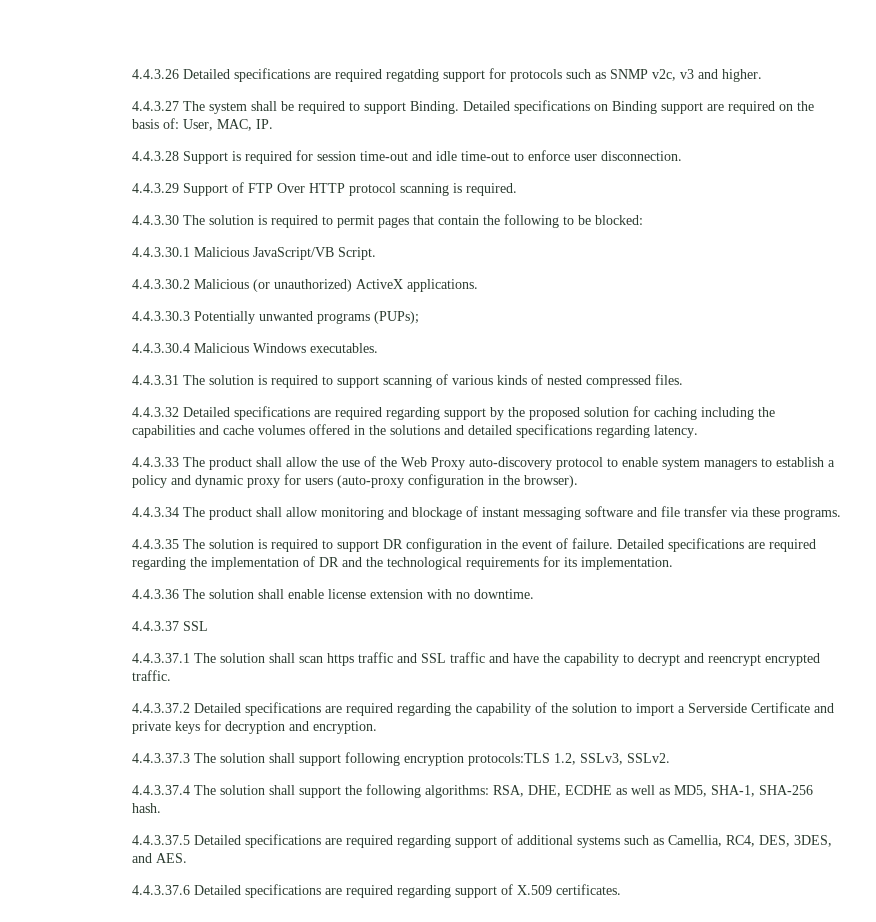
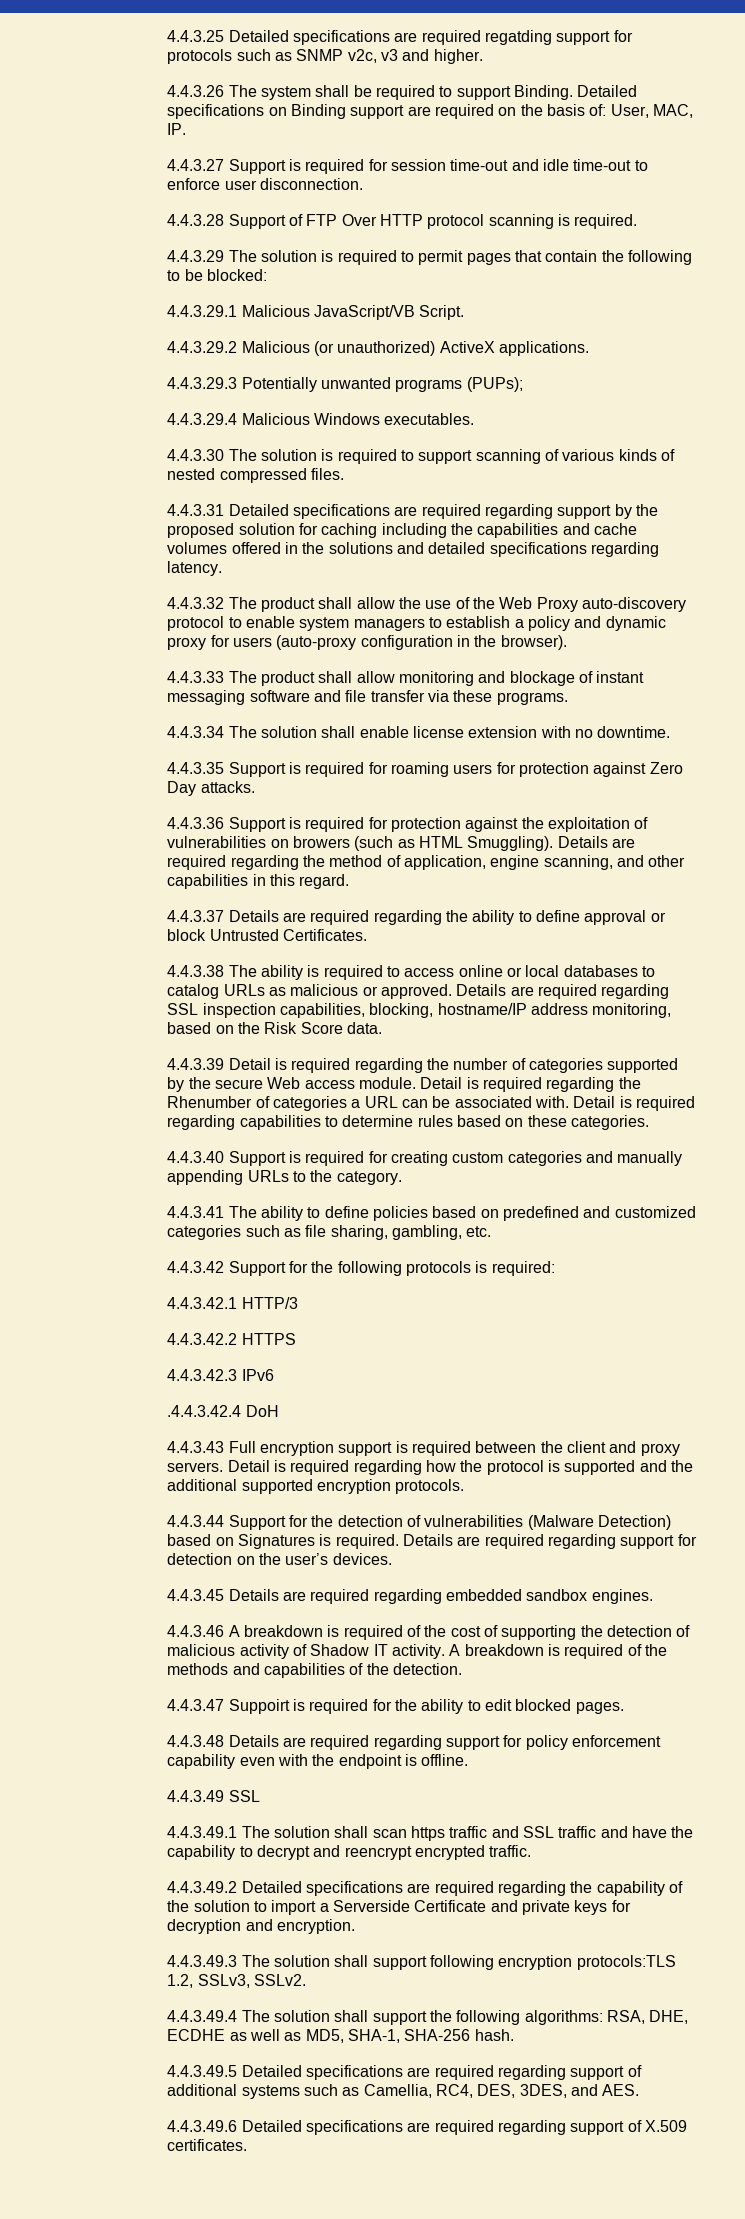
- 4.4.3.26 Detailed specifications are required regatding support for protocols such as SNMP v2c, v3 and higher.
+ 4.4.3.25 Detailed specifications are required regatding support for protocols such as SNMP v2c, v3 and higher.
- 4.4.3.27 The system shall be required to support Binding.
+ 4.4.3.26 The system shall be required to support Binding.
- 4.4.3.28 Support is required for session time-out and idle time-out to enforce user disconnection.
+ 4.4.3.27 Support is required for session time-out and idle time-out to enforce user disconnection.
- 4.4.3.29 Support of FTP Over HTTP protocol scanning is required.
+ 4.4.3.28 Support of FTP Over HTTP protocol scanning is required.
- 4.4.3.30 The solution is required to permit pages that contain the following to be blocked:
+ 4.4.3.29 The solution is required to permit pages that contain the following to be blocked:
- 4.4.3.30.1 Malicious JavaScript/VB Script.
+ 4.4.3.29.1 Malicious JavaScript/VB Script.
- 4.4.3.30.2 Malicious (or unauthorized) ActiveX applications.
+ 4.4.3.29.2 Malicious (or unauthorized) ActiveX applications.
- 4.4.3.30.3 Potentially unwanted programs (PUPs);
+ 4.4.3.29.3 Potentially unwanted programs (PUPs);
- 4.4.3.30.4 Malicious Windows executables.
+ 4.4.3.29.4 Malicious Windows executables.
- 4.4.3.31 The solution is required to support scanning of various kinds of nested compressed files.
+ 4.4.3.30 The solution is required to support scanning of various kinds of nested compressed files.
- 4.4.3.32 Detailed specifications are required regarding support by the proposed solution for caching including the capabilities and cache volumes offered in the solutions and detailed specifications regarding latency.
+ 4.4.3.31 Detailed specifications are required regarding support by the proposed solution for caching including the capabilities and cache volumes offered in the solutions and detailed specifications regarding latency.
- 4.4.3.33 The product shall allow the use of the Web Proxy auto-discovery protocol to enable system managers to establish a policy and dynamic proxy for users (auto-proxy configuration in the browser).
+ 4.4.3.32 The product shall allow the use of the Web Proxy auto-discovery protocol to enable system managers to establish a policy and dynamic proxy for users (auto-proxy configuration in the browser).
- 4.4.3.34 The product shall allow monitoring and blockage of instant messaging software and file transfer via these programs.
+ 4.4.3.33 The product shall allow monitoring and blockage of instant messaging software and file transfer via these programs.
- 4.4.3.35 The solution is required to support DR configuration in the event of failure. Detailed specifications are required regarding the implementation of DR and the technological requirements for its implementation.
- 4.4.3.36 The solution shall enable license extension with no downtime.
+ 4.4.3.34 The solution shall enable license extension with no downtime.
- 4.4.3.37 SSL
+ 4.4.3.35 Support is required for roaming users for protection against Zero Day attacks.
+ 4.4.3.36 Support is required for protection against the exploitation of vulnerabilities on browers (such as HTML Smuggling). Details are required regarding the method of application, engine scanning, and other capabilities in this regard.
+ 4.4.3.37 Details are required regarding the ability to define approval or block Untrusted Certificates.
+ 4.4.3.38 The ability is required to access online or local databases to catalog URLs as malicious or approved. Details are required regarding SSL inspection capabilities, blocking, hostname/IP address monitoring, based on the Risk Score data.
+ 4.4.3.39 Detail is required regarding the number of categories supported by the secure Web access module. Detail is required regarding the Rhenumber of categories a URL can be associated with. Detail is required regarding capabilities to determine rules based on these categories.
+ 4.4.3.40 Support is required for creating custom categories and manually appending URLs to the category.
+ 4.4.3.41 The ability to define policies based on predefined and customized categories such as file sharing, gambling, etc.
+ 4.4.3.42 Support for the following protocols is required:
+ 4.4.3.42.1 HTTP/3
+ 4.4.3.42.2 HTTPS
+ 4.4.3.42.3 IPv6
+ .4.4.3.42.4 DoH
+ 4.4.3.43 Full encryption support is required between the client and proxy servers. Detail is required regarding how the protocol is supported and the additional supported encryption protocols.
+ 4.4.3.44 Support for the detection of vulnerabilities (Malware Detection) based on Signatures is required. Details are required regarding support for detection on the user’s devices.
+ 4.4.3.45 Details are required regarding embedded sandbox engines.
+ 4.4.3.46 A breakdown is required of the cost of supporting the detection of malicious activity of Shadow IT activity. A breakdown is required of the methods and capabilities of the detection.
+ 4.4.3.47 Suppoirt is required for the ability to edit blocked pages.
+ 4.4.3.48 Details are required regarding support for policy enforcement capability even with the endpoint is offline.
+ 4.4.3.49 SSL
- 4.4.3.37.1 The solution shall scan https traffic and SSL traffic and have the capability to decrypt and reencrypt encrypted traffic.
+ 4.4.3.49.1 The solution shall scan https traffic and SSL traffic and have the capability to decrypt and reencrypt encrypted traffic.
- 4.4.3.37.2 Detailed specifications are required regarding the capability of the solution to import a Serverside Certificate and private keys for decryption and encryption.
+ 4.4.3.49.2 Detailed specifications are required regarding the capability of the solution to import a Serverside Certificate and private keys for decryption and encryption.
- 4.4.3.37.3 The solution shall support following encryption protocols:TLS 1.2, SSLv3, SSLv2.
+ 4.4.3.49.3 The solution shall support following encryption protocols:TLS 1.2, SSLv3, SSLv2.
- 4.4.3.37.4 The solution shall support the following algorithms: RSA, DHE, ECDHE as well as MD5, SHA-1, SHA-256 hash.
+ 4.4.3.49.4 The solution shall support the following algorithms: RSA, DHE, ECDHE as well as MD5, SHA-1, SHA-256 hash.
- 4.4.3.37.5 Detailed specifications are required regarding support of additional systems such as Camellia, RC4, DES, 3DES, and AES.
+ 4.4.3.49.5 Detailed specifications are required regarding support of additional systems such as Camellia, RC4, DES, 3DES, and AES.
- 4.4.3.37.6 Detailed specifications are required regarding support of X.509 certificates.
+ 4.4.3.49.6 Detailed specifications are required regarding support of X.509 certificates.

